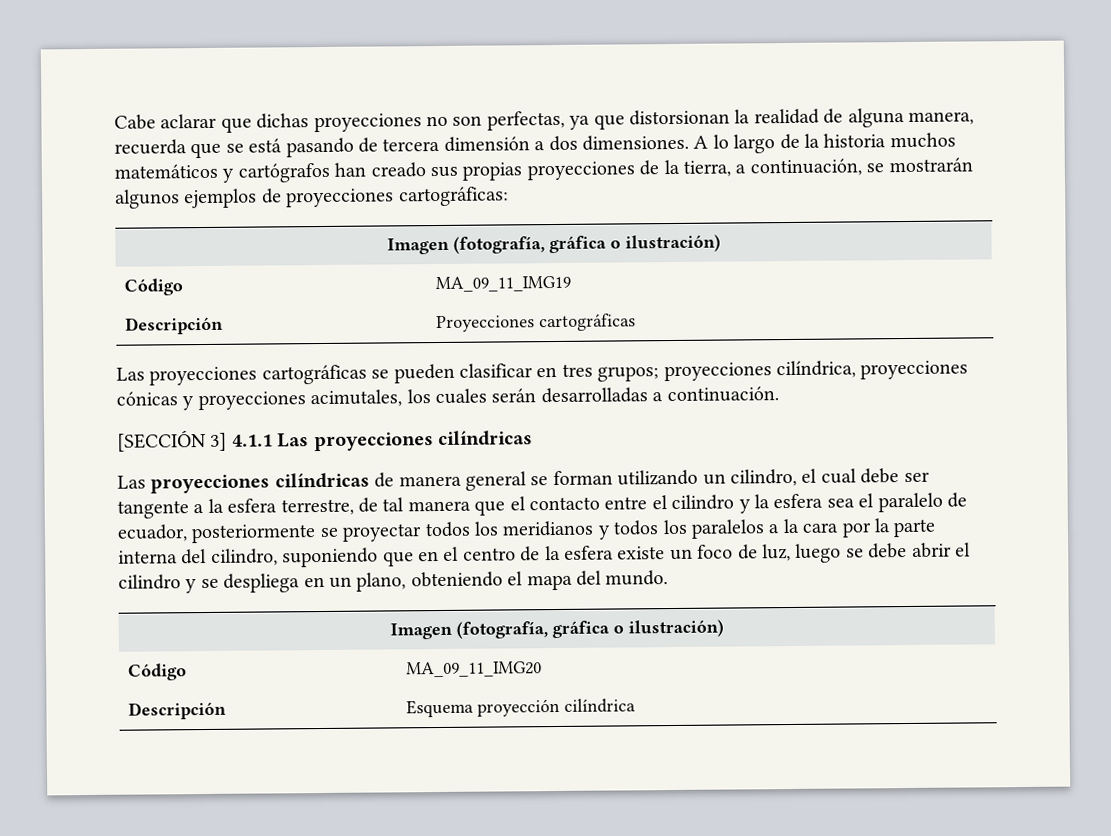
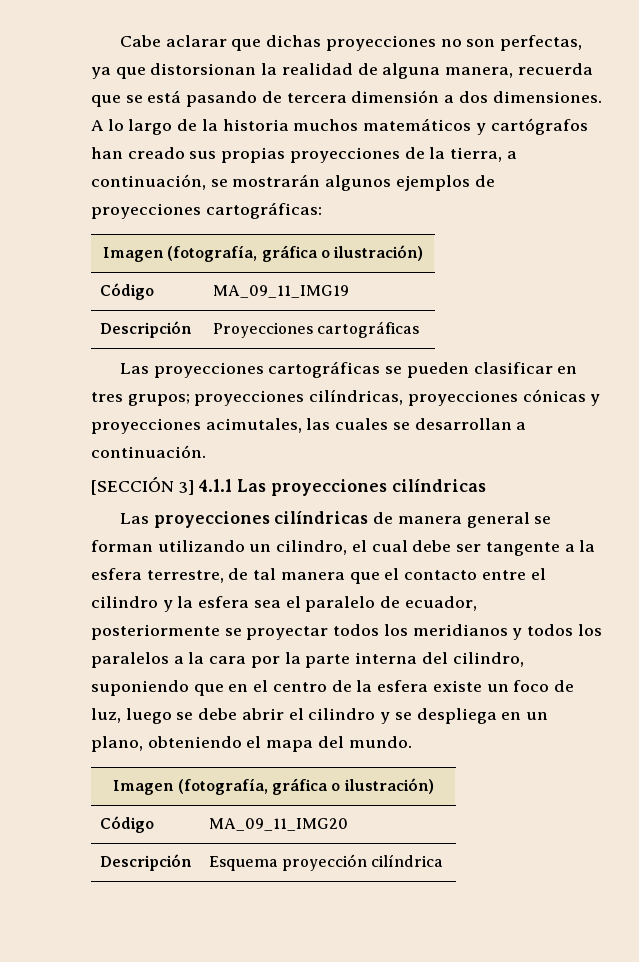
- Las proyecciones cartográficas se pueden clasificar en tres grupos; proyecciones cilíndrica, proyecciones cónicas y proyecciones acimutales, los cuales serán desarrolladas a continuación.
+ Las proyecciones cartográficas se pueden clasificar en tres grupos; proyecciones cilíndricas, proyecciones cónicas y proyecciones acimutales, las cuales se desarrollan a continuación.

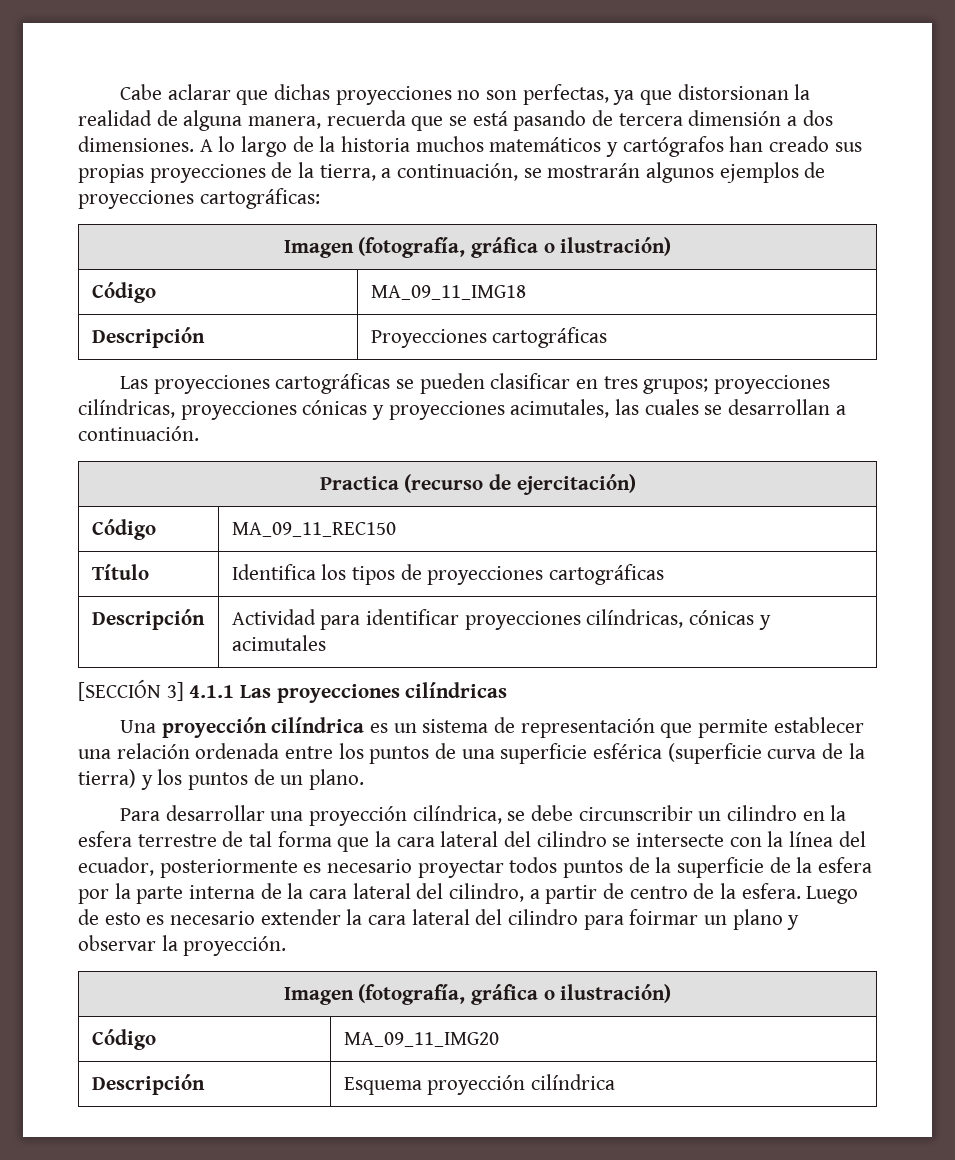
- Código | MA_09_11_IMG19
+ Código | MA_09_11_IMG18
+ Practica (recurso de ejercitación)
+ Código | MA_09_11_REC150
+ Título | Identifica los tipos de proyecciones cartográficas
+ Descripción | Actividad para identificar proyecciones cilíndricas, cónicas y acimutales
- Las proyecciones cilíndricas de manera general se forman utilizando un cilindro, el cual debe ser tangente a la esfera terrestre, de tal manera que el contacto entre el cilindro y la esfera sea el paralelo de ecuador, posteriormente se proyectar todos los meridianos y todos los paralelos a la cara por la parte interna del cilindro, suponiendo que en el centro de la esfera existe un foco de luz, luego se debe abrir el cilindro y se despliega en un plano, obteniendo el mapa del mundo.
+ Una proyección cilíndrica es un sistema de representación que permite establecer una relación ordenada entre los puntos de una superficie esférica (superficie curva de la tierra) y los puntos de un plano.
+ Para desarrollar una proyección cilíndrica, se debe circunscribir un cilindro en la esfera terrestre de tal forma que la cara lateral del cilindro se intersecte con la línea del ecuador, posteriormente es necesario proyectar todos puntos de la superficie de la esfera por la parte interna de la cara lateral del cilindro, a partir de centro de la esfera. Luego de esto es necesario extender la cara lateral del cilindro para foirmar un plano y observar la proyección.

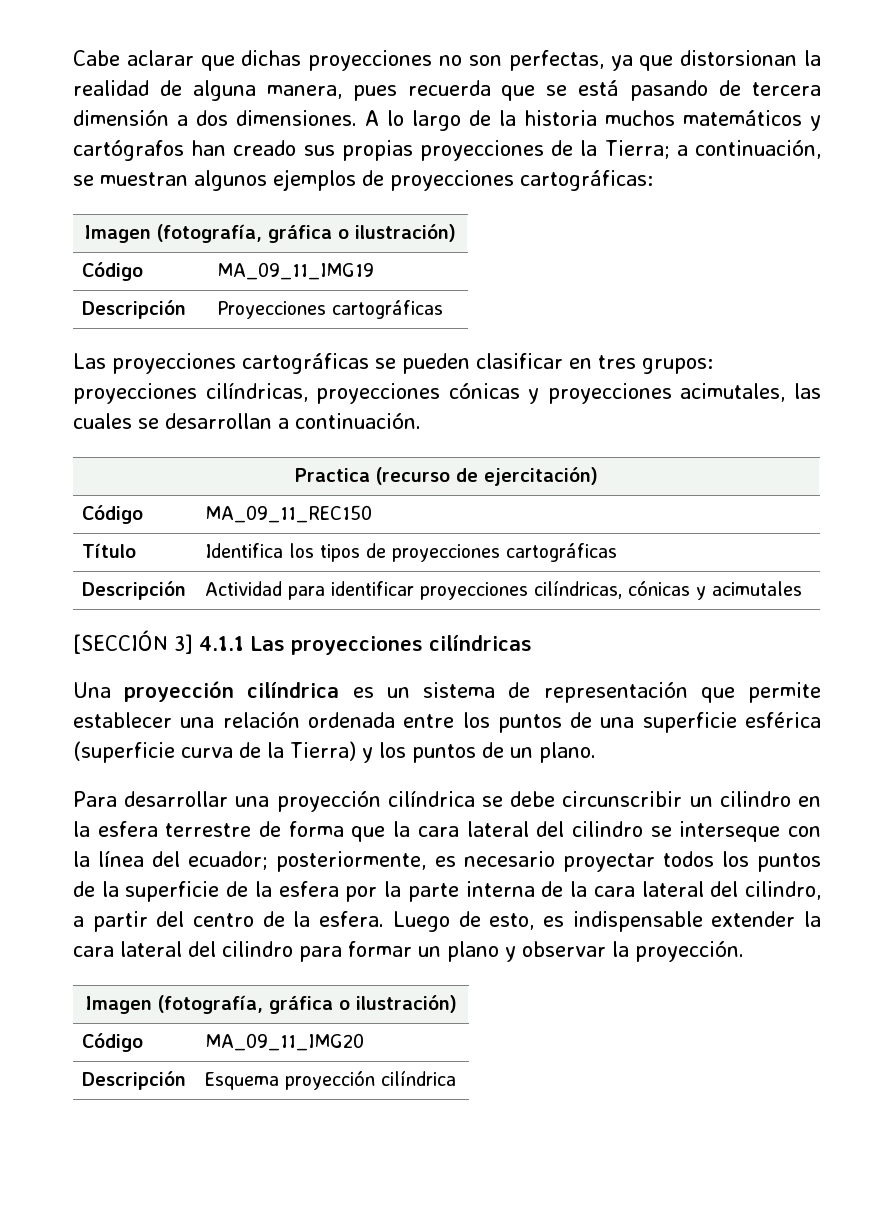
- Cabe aclarar que dichas proyecciones no son perfectas, ya que distorsionan la realidad de alguna manera, recuerda que se está pasando de tercera dimensión a dos dimensiones.
+ Cabe aclarar que dichas proyecciones no son perfectas, ya que distorsionan la realidad de alguna manera, pues recuerda que se está pasando de tercera dimensión a dos dimensiones.
- A lo largo de la historia muchos matemáticos y cartógrafos han creado sus propias proyecciones de la tierra, a continuación, se mostrarán algunos ejemplos de proyecciones cartográficas:
+ A lo largo de la historia muchos matemáticos y cartógrafos han creado sus propias proyecciones de la Tierra; a continuación, se muestran algunos ejemplos de proyecciones cartográficas:
- Código | MA_09_11_IMG18
+ Código | MA_09_11_IMG19
- Las proyecciones cartográficas se pueden clasificar en tres grupos; proyecciones cilíndricas, proyecciones cónicas y proyecciones acimutales, las cuales se desarrollan a continuación.
+ Las proyecciones cartográficas se pueden clasificar en tres grupos: proyecciones cilíndricas, proyecciones cónicas y proyecciones acimutales, las cuales se desarrollan a continuación.
- Una proyección cilíndrica es un sistema de representación que permite establecer una relación ordenada entre los puntos de una superficie esférica (superficie curva de la tierra) y los puntos de un plano.
+ Una proyección cilíndrica es un sistema de representación que permite establecer una relación ordenada entre los puntos de una superficie esférica (superficie curva de la Tierra) y los puntos de un plano.
- Para desarrollar una proyección cilíndrica, se debe circunscribir un cilindro en la esfera terrestre de tal forma que la cara lateral del cilindro se intersecte con la línea del ecuador, posteriormente es necesario proyectar todos puntos de la superficie de la esfera por la parte interna de la cara lateral del cilindro, a partir de centro de la esfera.
+ Para desarrollar una proyección cilíndrica se debe circunscribir un cilindro en la esfera terrestre de forma que la cara lateral del cilindro se interseque con la línea del ecuador; posteriormente, es necesario proyectar todos los puntos de la superficie de la esfera por la parte interna de la cara lateral del cilindro, a partir del centro de la esfera.
- Luego de esto es necesario extender la cara lateral del cilindro para foirmar un plano y observar la proyección.
+ Luego de esto, es indispensable extender la cara lateral del cilindro para formar un plano y observar la proyección.

